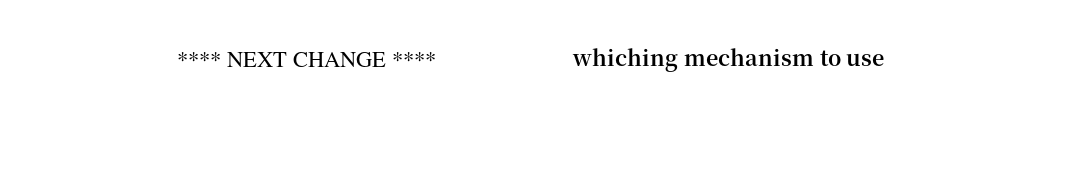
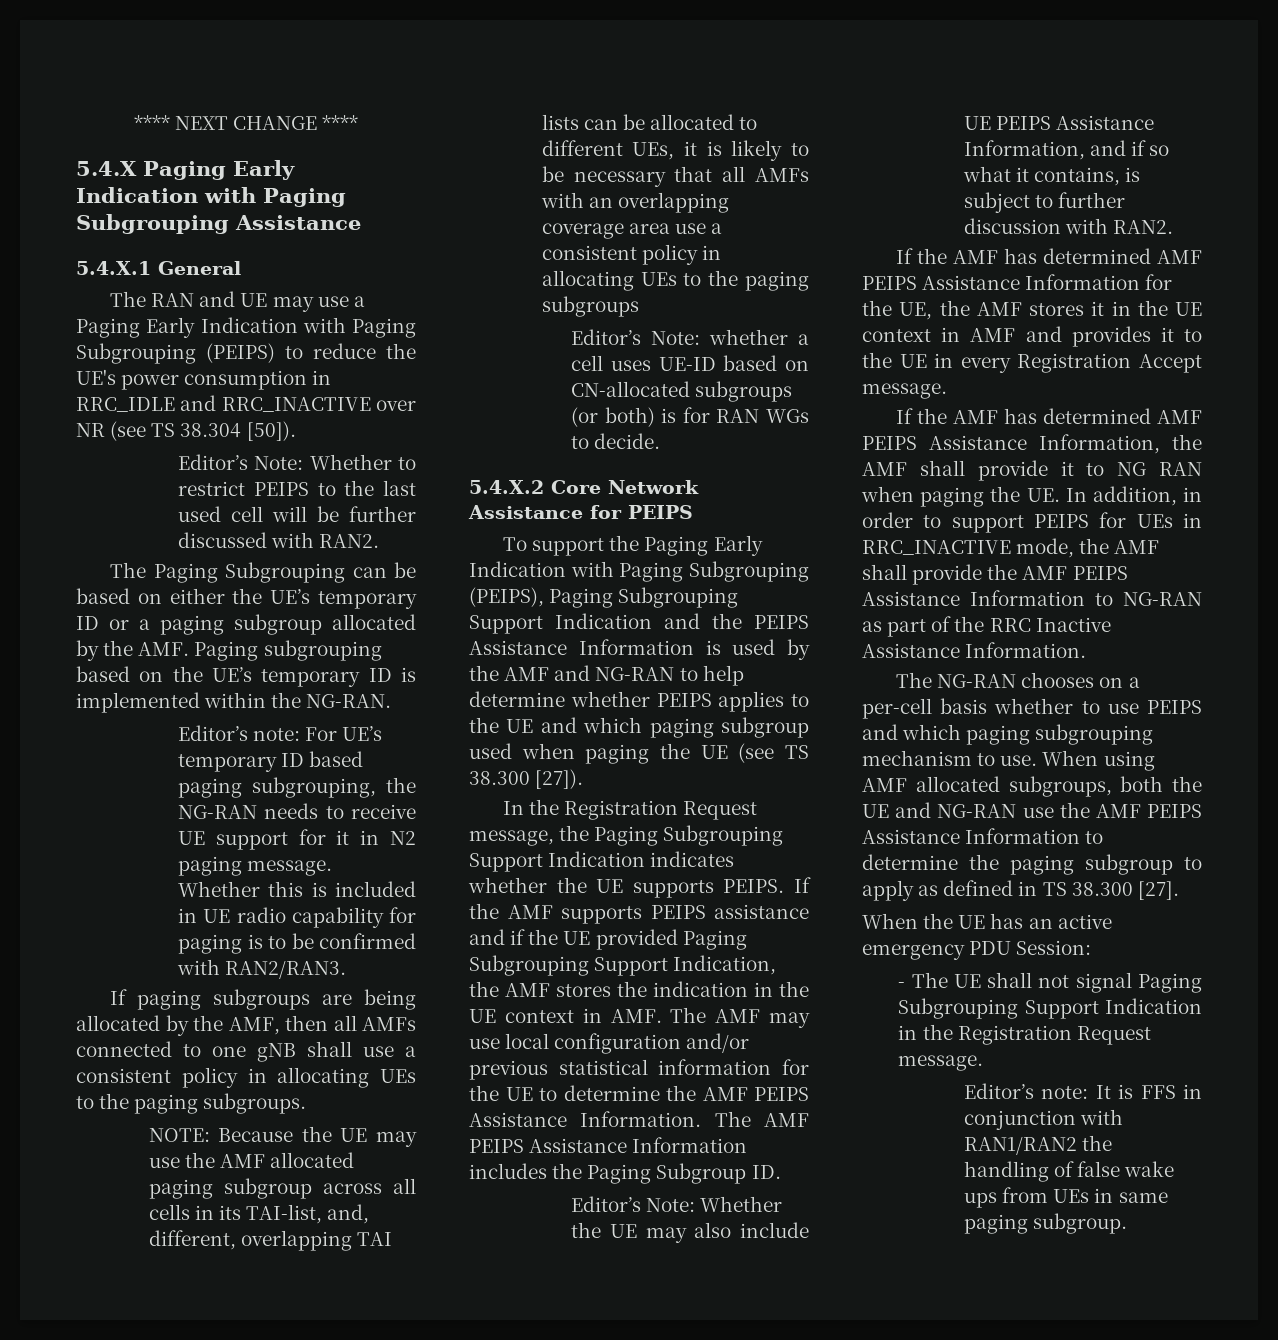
- whiching mechanism to use
+ 5.4.X Paging Early Indication with Paging Subgrouping Assistance
+ 5.4.X.1 General
+ The RAN and UE may use a Paging Early Indication with Paging Subgrouping (PEIPS) to reduce the UE's power consumption in RRC_IDLE and RRC_INACTIVE over NR (see TS 38.304 [50]).
+ Editor’s Note: Whether to restrict PEIPS to the last used cell will be further discussed with RAN2.
+ The Paging Subgrouping can be based on either the UE’s temporary ID or a paging subgroup allocated by the AMF. Paging subgrouping based on the UE’s temporary ID is implemented within the NG-RAN.
+ Editor’s note: For UE’s temporary ID based paging subgrouping, the NG-RAN needs to receive UE support for it in N2 paging message. Whether this is included in UE radio capability for paging is to be confirmed with RAN2/RAN3.
+ If paging subgroups are being allocated by the AMF, then all AMFs connected to one gNB shall use a consistent policy in allocating UEs to the paging subgroups.
+ NOTE: Because the UE may use the AMF allocated paging subgroup across all cells in its TAI-list, and, different, overlapping TAI lists can be allocated to different UEs, it is likely to be necessary that all AMFs with an overlapping coverage area use a consistent policy in allocating UEs to the paging subgroups
+ Editor’s Note: whether a cell uses UE-ID based on CN-allocated subgroups (or both) is for RAN WGs to decide.
+ 5.4.X.2 Core Network Assistance for PEIPS
+ To support the Paging Early Indication with Paging Subgrouping (PEIPS), Paging Subgrouping Support Indication and the PEIPS Assistance Information is used by the AMF and NG-RAN to help determine whether PEIPS applies to the UE and which paging subgroup used when paging the UE (see TS 38.300 [27]).
+ In the Registration Request message, the Paging Subgrouping Support Indication indicates whether the UE supports PEIPS. If the AMF supports PEIPS assistance and if the UE provided Paging Subgrouping Support Indication, the AMF stores the indication in the UE context in AMF. The AMF may use local configuration and/or previous statistical information for the UE to determine the AMF PEIPS Assistance Information. The AMF PEIPS Assistance Information includes the Paging Subgroup ID.
+ Editor’s Note: Whether the UE may also include UE PEIPS Assistance Information, and if so what it contains, is subject to further discussion with RAN2.
+ If the AMF has determined AMF PEIPS Assistance Information for the UE, the AMF stores it in the UE context in AMF and provides it to the UE in every Registration Accept message.
+ If the AMF has determined AMF PEIPS Assistance Information, the AMF shall provide it to NG RAN when paging the UE. In addition, in order to support PEIPS for UEs in RRC_INACTIVE mode, the AMF shall provide the AMF PEIPS Assistance Information to NG-RAN as part of the RRC Inactive Assistance Information.
+ The NG-RAN chooses on a per-cell basis whether to use PEIPS and which paging subgrouping mechanism to use. When using AMF allocated subgroups, both the UE and NG-RAN use the AMF PEIPS Assistance Information to determine the paging subgroup to apply as defined in TS 38.300 [27].
+ When the UE has an active emergency PDU Session:
+ - The UE shall not signal Paging Subgrouping Support Indication in the Registration Request message.
+ Editor’s note: It is FFS in conjunction with RAN1/RAN2 the handling of false wake ups from UEs in same paging subgroup.

